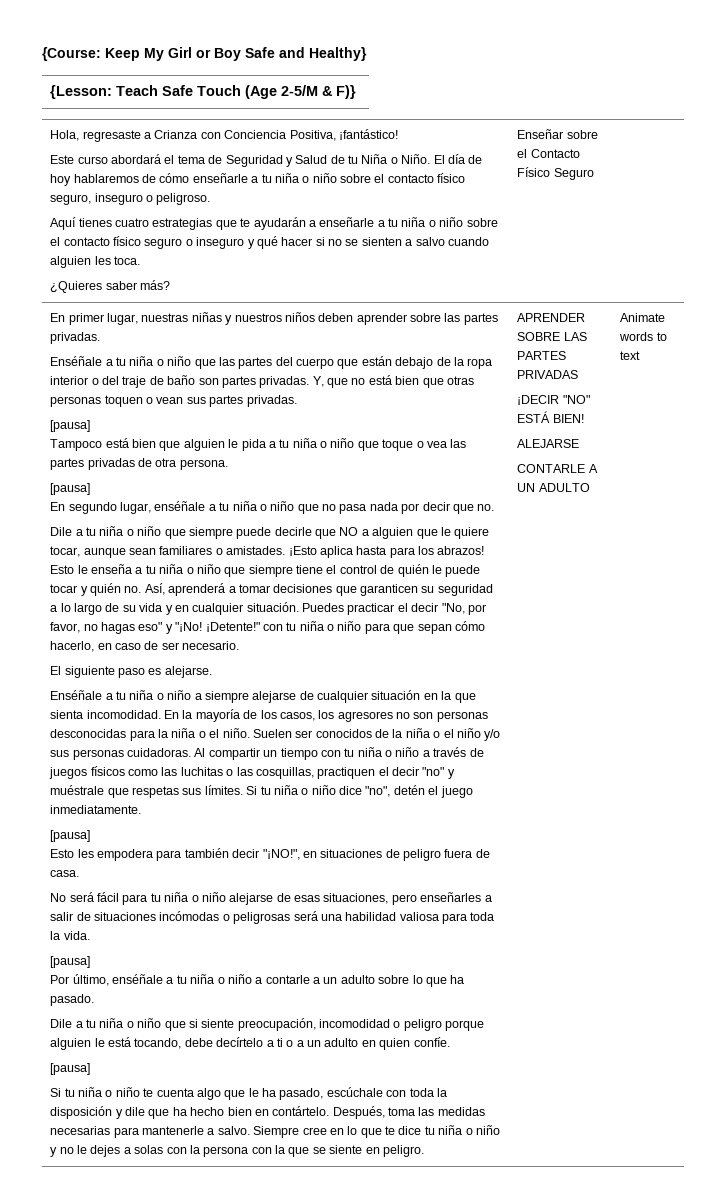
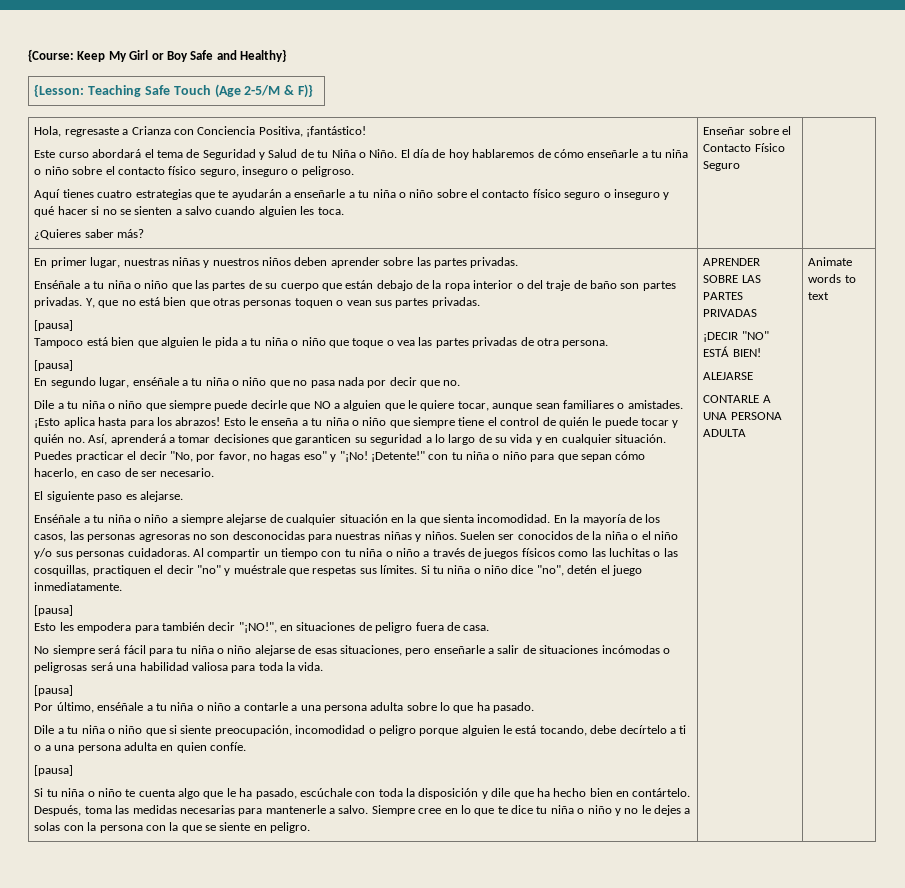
- {Lesson: Teach Safe Touch (Age 2-5/M & F)}
+ {Lesson: Teaching Safe Touch (Age 2-5/M & F)}
- Enséñale a tu niña o niño que las partes del cuerpo que están debajo de la ropa interior o del traje de baño son partes privadas.
+ Enséñale a tu niña o niño que las partes de su cuerpo que están debajo de la ropa interior o del traje de baño son partes privadas.
- En la mayoría de los casos, los agresores no son personas desconocidas para la niña o el niño.
+ En la mayoría de los casos, las personas agresoras no son desconocidas para nuestras niñas y niños.
- No será fácil para tu niña o niño alejarse de esas situaciones, pero enseñarles a salir de situaciones incómodas o peligrosas será una habilidad valiosa para toda la vida.
+ No siempre será fácil para tu niña o niño alejarse de esas situaciones, pero enseñarle a salir de situaciones incómodas o peligrosas será una habilidad valiosa para toda la vida.
- Por último, enséñale a tu niña o niño a contarle a un adulto sobre lo que ha pasado.
+ Por último, enséñale a tu niña o niño a contarle a una persona adulta sobre lo que ha pasado.
- Dile a tu niña o niño que si siente preocupación, incomodidad o peligro porque alguien le está tocando, debe decírtelo a ti o a un adulto en quien confíe.
+ Dile a tu niña o niño que si siente preocupación, incomodidad o peligro porque alguien le está tocando, debe decírtelo a ti o a una persona adulta en quien confíe.
- CONTARLE A UN ADULTO
+ CONTARLE A UNA PERSONA ADULTA

